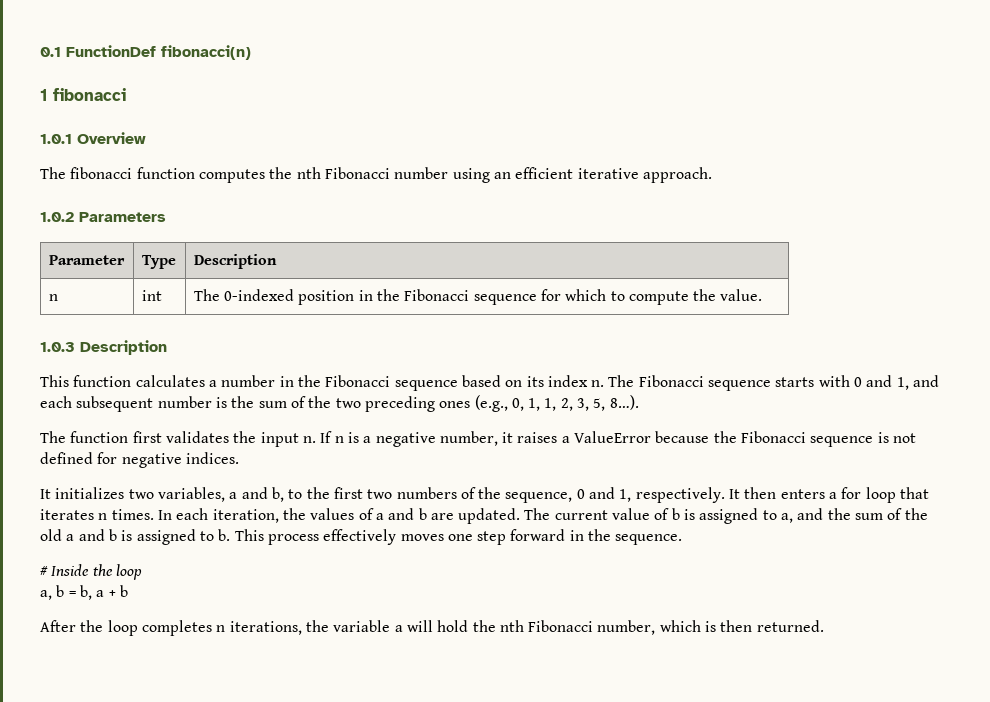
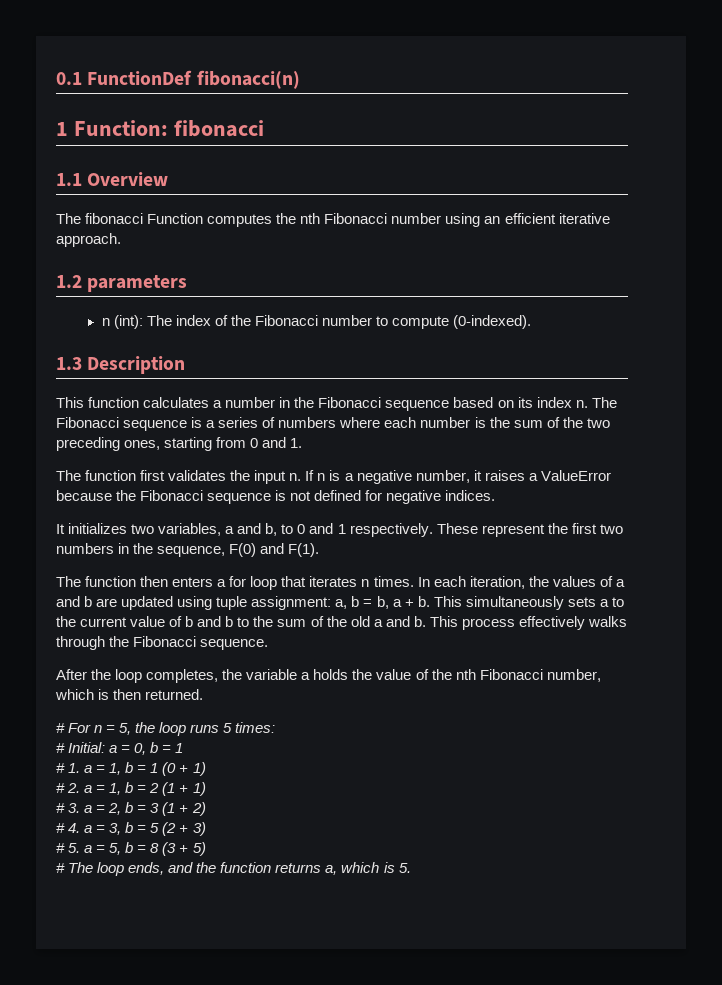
- 1 fibonacci
+ 1 Function: fibonacci
- 1.0.1 Overview
+ 1.1 Overview
- The fibonacci function computes the nth Fibonacci number using an efficient iterative approach.
+ The fibonacci Function computes the nth Fibonacci number using an efficient iterative approach.
- 1.0.2 Parameters
- Parameter | Type | Description
- n | int | The 0-indexed position in the Fibonacci sequence for which to compute the value.
- 1.0.3 Description
+ 1.2 parameters
+ n (int): The index of the Fibonacci number to compute (0-indexed).
+ 1.3 Description
- The Fibonacci sequence starts with 0 and 1, and each subsequent number is the sum of the two preceding ones (e.g., 0, 1, 1, 2, 3, 5, 8…).
+ The Fibonacci sequence is a series of numbers where each number is the sum of the two preceding ones, starting from 0 and 1.
- It initializes two variables, a and b, to the first two numbers of the sequence, 0 and 1, respectively. It then enters a for loop that iterates n times.
+ It initializes two variables, a and b, to 0 and 1 respectively. These represent the first two numbers in the sequence, F(0) and F(1).
+ The function then enters a for loop that iterates n times.
- In each iteration, the values of a and b are updated. The current value of b is assigned to a, and the sum of the old a and b is assigned to b. This process effectively moves one step forward in the sequence.
- # Inside the loop
- a, b = b, a + b
- After the loop completes n iterations, the variable a will hold the nth Fibonacci number, which is then returned.
+ In each iteration, the values of a and b are updated using tuple assignment: a, b = b, a + b. This simultaneously sets a to the current value of b and b to the sum of the old a and b. This process effectively walks through the Fibonacci sequence.
+ After the loop completes, the variable a holds the value of the nth Fibonacci number, which is then returned.
+ # For n = 5, the loop runs 5 times:
+ # Initial: a = 0, b = 1
+ # 1. a = 1, b = 1 (0 + 1)
+ # 2. a = 1, b = 2 (1 + 1)
+ # 3. a = 2, b = 3 (1 + 2)
+ # 4. a = 3, b = 5 (2 + 3)
+ # 5. a = 5, b = 8 (3 + 5)
+ # The loop ends, and the function returns a, which is 5.

